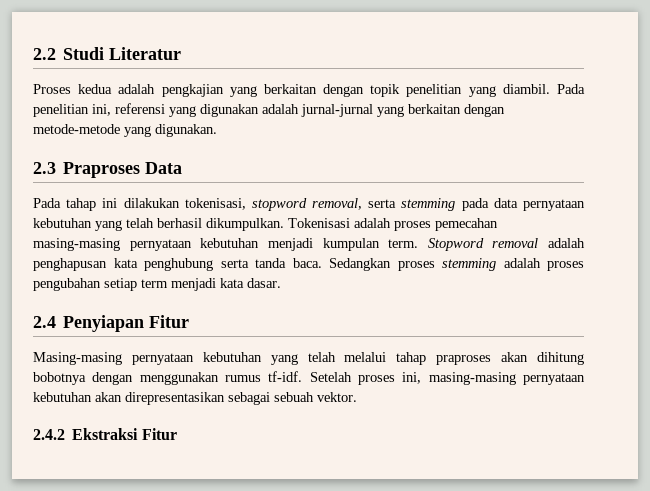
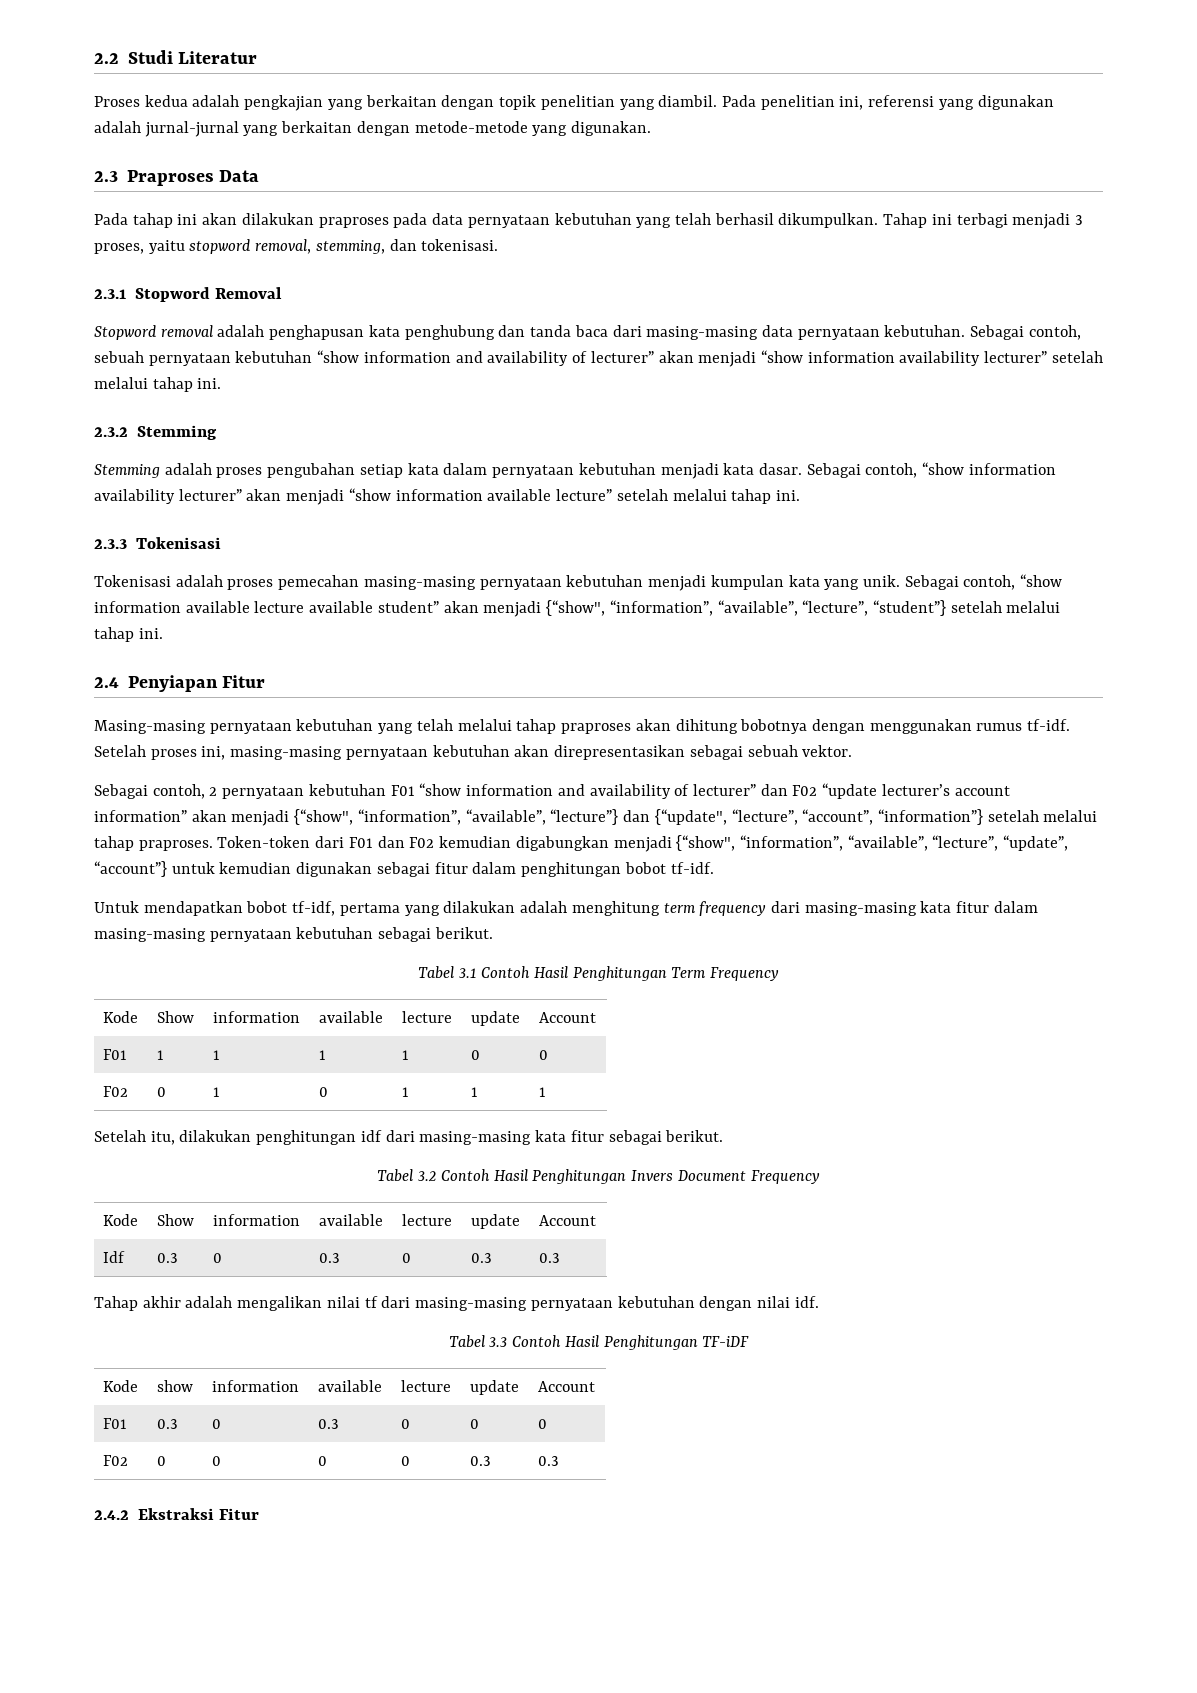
- Pada tahap ini dilakukan tokenisasi, stopword removal, serta stemming pada data pernyataan kebutuhan yang telah berhasil dikumpulkan. Tokenisasi adalah proses pemecahan masing-masing pernyataan kebutuhan menjadi kumpulan term. Stopword removal adalah penghapusan kata penghubung serta tanda baca. Sedangkan proses stemming adalah proses pengubahan setiap term menjadi kata dasar.
+ Pada tahap ini akan dilakukan praproses pada data pernyataan kebutuhan yang telah berhasil dikumpulkan. Tahap ini terbagi menjadi 3 proses, yaitu stopword removal, stemming, dan tokenisasi.
+ 2.3.1 Stopword Removal
+ Stopword removal adalah penghapusan kata penghubung dan tanda baca dari masing-masing data pernyataan kebutuhan. Sebagai contoh, sebuah pernyataan kebutuhan “show information and availability of lecturer” akan menjadi “show information availability lecturer” setelah melalui tahap ini.
+ 2.3.2 Stemming
+ Stemming adalah proses pengubahan setiap kata dalam pernyataan kebutuhan menjadi kata dasar. Sebagai contoh, “show information availability lecturer” akan menjadi “show information available lecture” setelah melalui tahap ini.
+ 2.3.3 Tokenisasi
+ Tokenisasi adalah proses pemecahan masing-masing pernyataan kebutuhan menjadi kumpulan kata yang unik. Sebagai contoh, “show information available lecture available student” akan menjadi {“show", “information”, “available”, “lecture”, “student”} setelah melalui tahap ini.
+ Sebagai contoh, 2 pernyataan kebutuhan F01 “show information and availability of lecturer” dan F02 “update lecturer’s account information” akan menjadi {“show", “information”, “available”, “lecture”} dan {“update", “lecture”, “account”, “information”} setelah melalui tahap praproses. Token-token dari F01 dan F02 kemudian digabungkan menjadi {“show", “information”, “available”, “lecture”, “update”, “account”} untuk kemudian digunakan sebagai fitur dalam penghitungan bobot tf-idf.
+ Untuk mendapatkan bobot tf-idf, pertama yang dilakukan adalah menghitung term frequency dari masing-masing kata fitur dalam masing-masing pernyataan kebutuhan sebagai berikut.
+ Tabel 3.1 Contoh Hasil Penghitungan Term Frequency
+ Kode | Show | information | available | lecture | update | Account
+ F01 | 1 | 1 | 1 | 1 | 0 | 0
+ F02 | 0 | 1 | 0 | 1 | 1 | 1
+ Setelah itu, dilakukan penghitungan idf dari masing-masing kata fitur sebagai berikut.
+ Tabel 3.2 Contoh Hasil Penghitungan Invers Document Frequency
+ Kode | Show | information | available | lecture | update | Account
+ Idf | 0.3 | 0 | 0.3 | 0 | 0.3 | 0.3
+ Tahap akhir adalah mengalikan nilai tf dari masing-masing pernyataan kebutuhan dengan nilai idf.
+ Tabel 3.3 Contoh Hasil Penghitungan TF-iDF
+ Kode | show | information | available | lecture | update | Account
+ F01 | 0.3 | 0 | 0.3 | 0 | 0 | 0
+ F02 | 0 | 0 | 0 | 0 | 0.3 | 0.3

